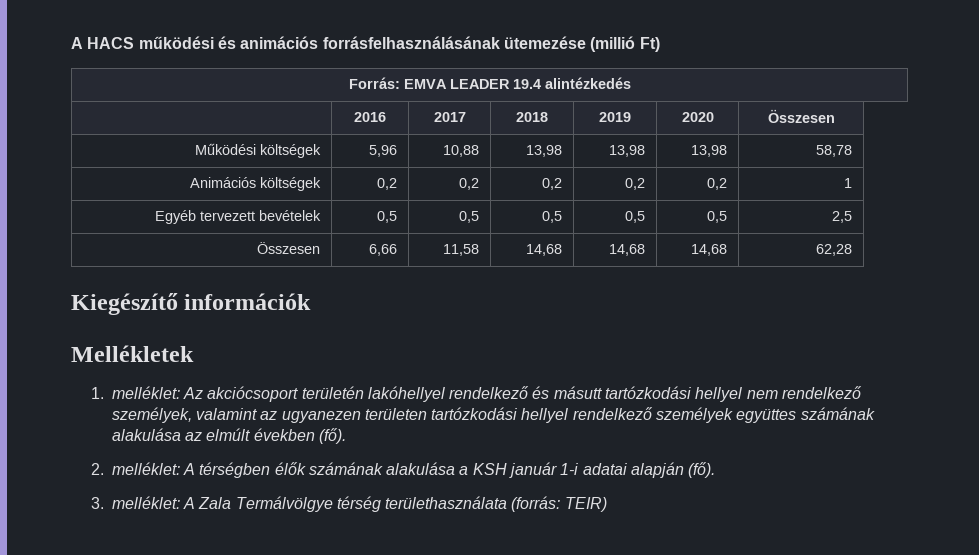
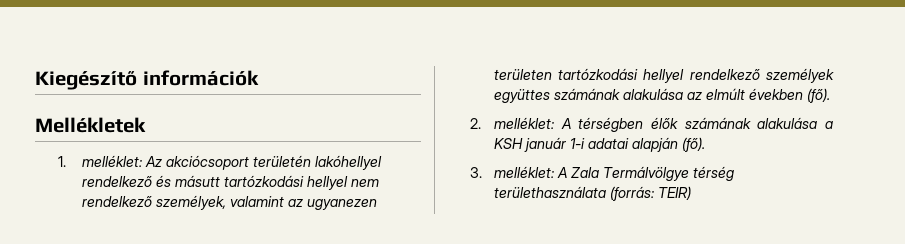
- A HACS működési és animációs forrásfelhasználásának ütemezése (millió Ft)
- Forrás: EMVA LEADER 19.4 alintézkedés
- | 2016 | 2017 | 2018 | 2019 | 2020 | Összesen
- Működési költségek | 5,96 | 10,88 | 13,98 | 13,98 | 13,98 | 58,78
- Animációs költségek | 0,2 | 0,2 | 0,2 | 0,2 | 0,2 | 1
- Egyéb tervezett bevételek | 0,5 | 0,5 | 0,5 | 0,5 | 0,5 | 2,5
- Összesen | 6,66 | 11,58 | 14,68 | 14,68 | 14,68 | 62,28

